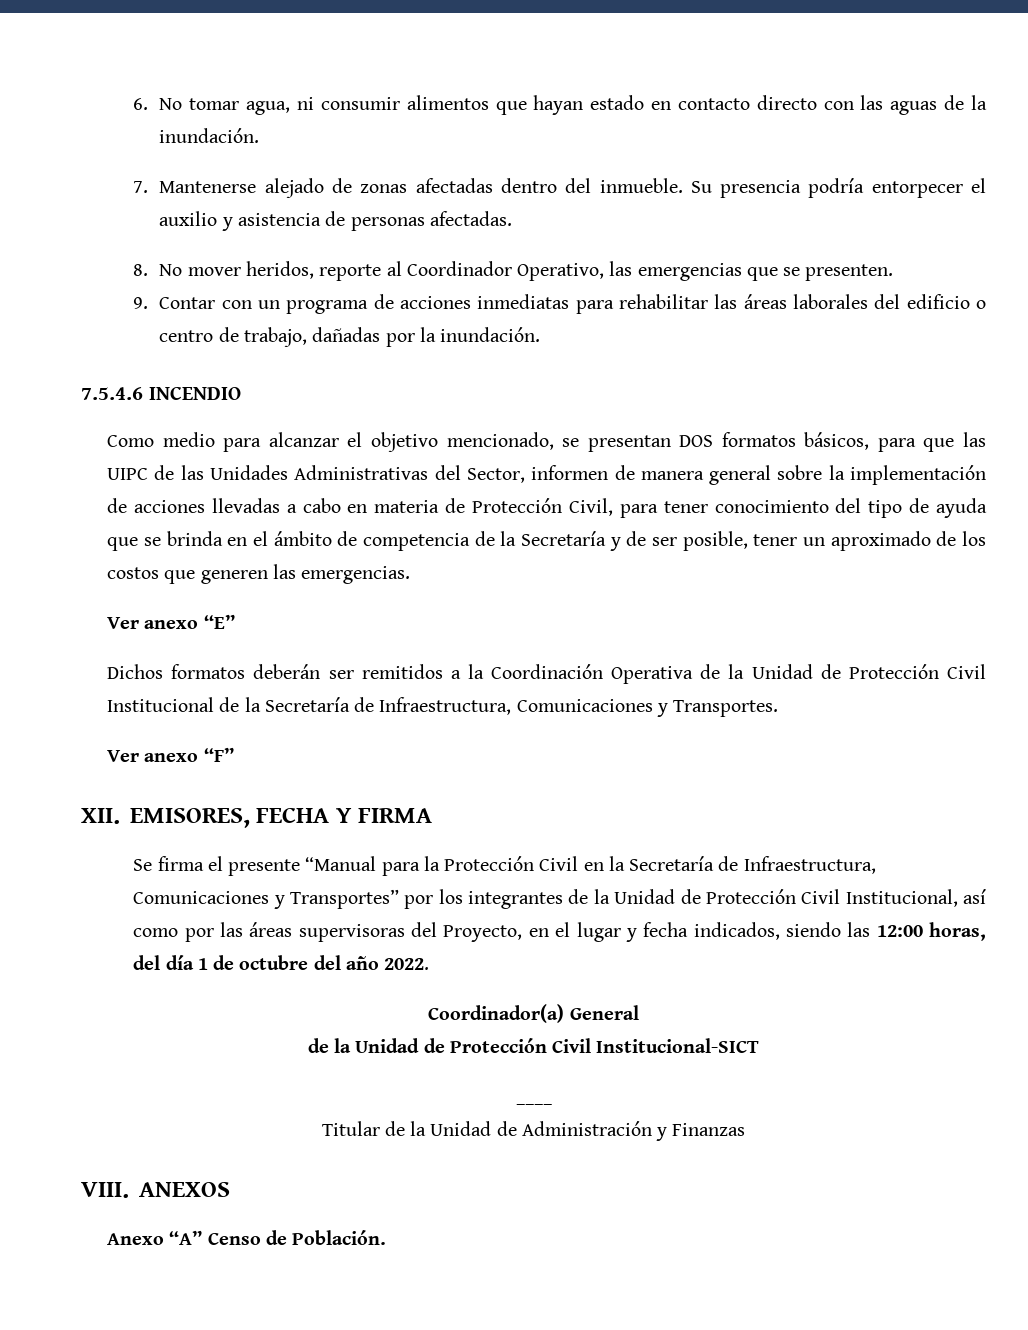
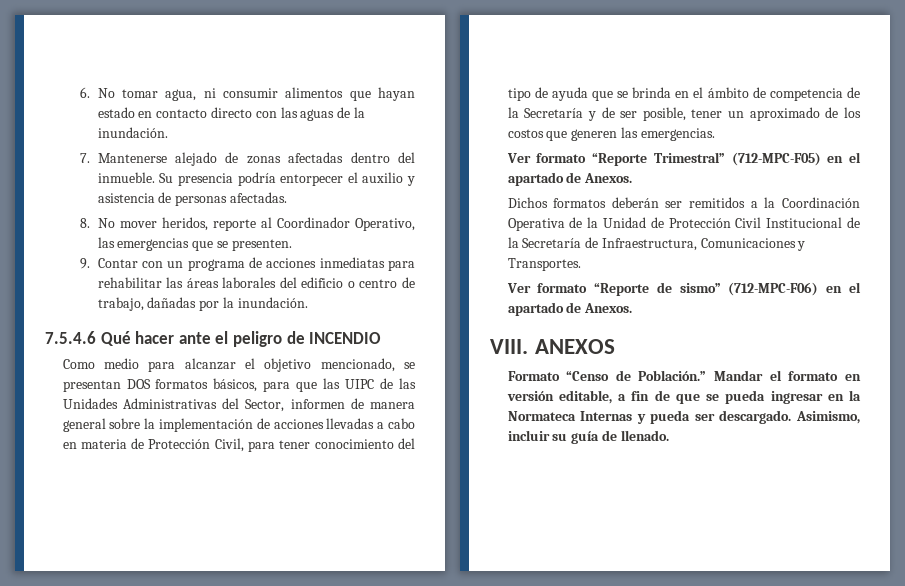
- 7.5.4.6 INCENDIO
+ 7.5.4.6 Qué hacer ante el peligro de INCENDIO
- Ver anexo “E”
+ Ver formato “Reporte Trimestral” (712-MPC-F05) en el apartado de Anexos.
- Ver anexo “F”
- XII. EMISORES, FECHA Y FIRMA
- Se firma el presente “Manual para la Protección Civil en la Secretaría de Infraestructura, Comunicaciones y Transportes” por los integrantes de la Unidad de Protección Civil Institucional, así como por las áreas supervisoras del Proyecto, en el lugar y fecha indicados, siendo las 12:00 horas, del día 1 de octubre del año 2022.
- Coordinador(a) General
- de la Unidad de Protección Civil Institucional-SICT
- ____
- Titular de la Unidad de Administración y Finanzas
+ Ver formato “Reporte de sismo” (712-MPC-F06) en el apartado de Anexos.
  VIII. ANEXOS
- Anexo “A” Censo de Población.
+ Formato “Censo de Población.” Mandar el formato en versión editable, a fin de que se pueda ingresar en la Normateca Internas y pueda ser descargado. Asimismo, incluir su guía de llenado.

